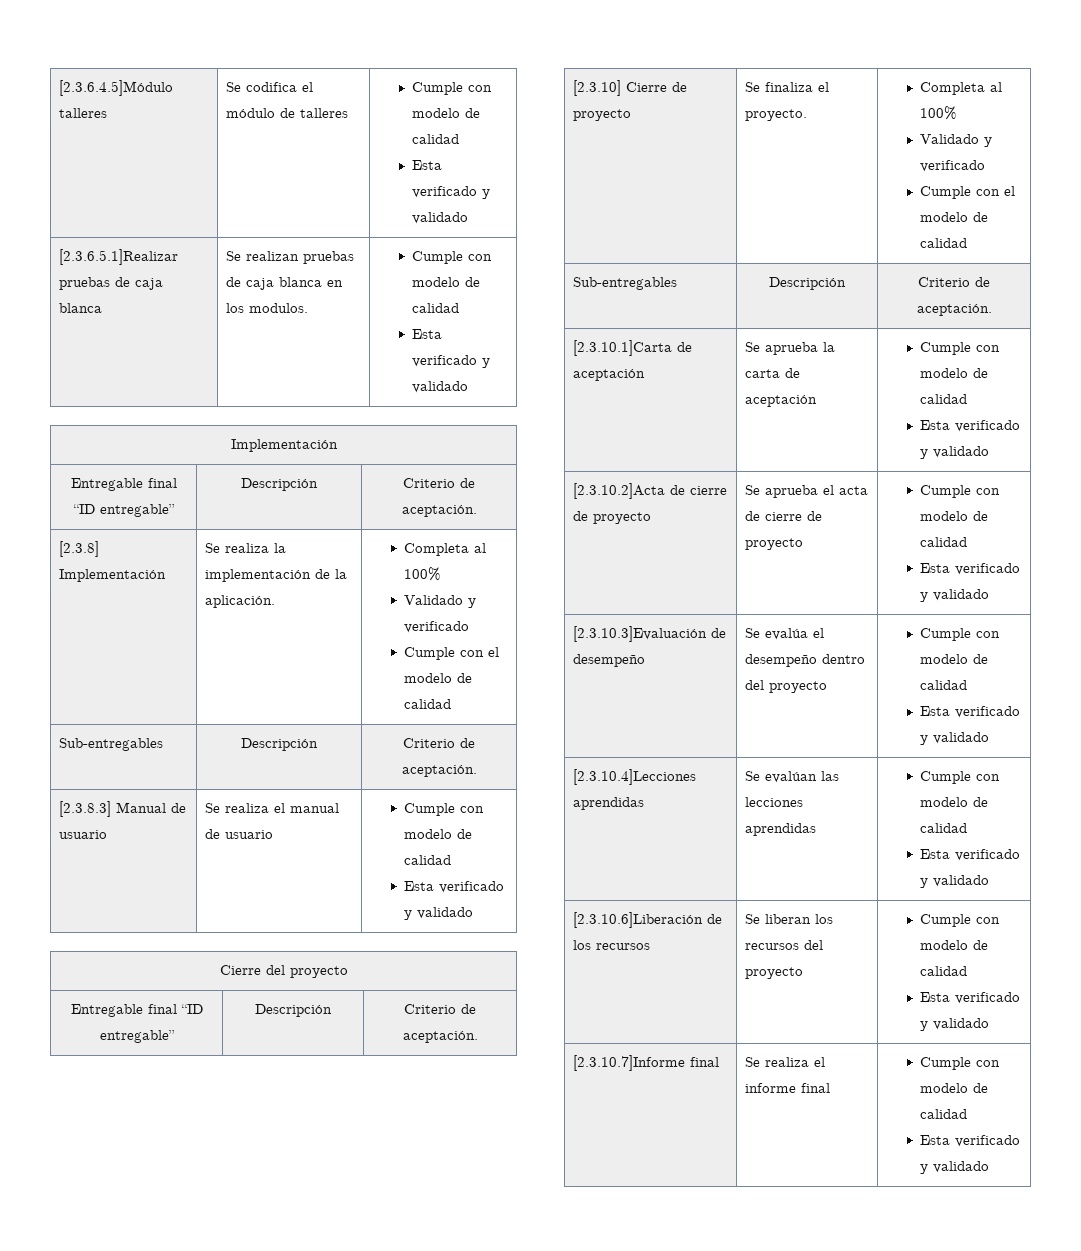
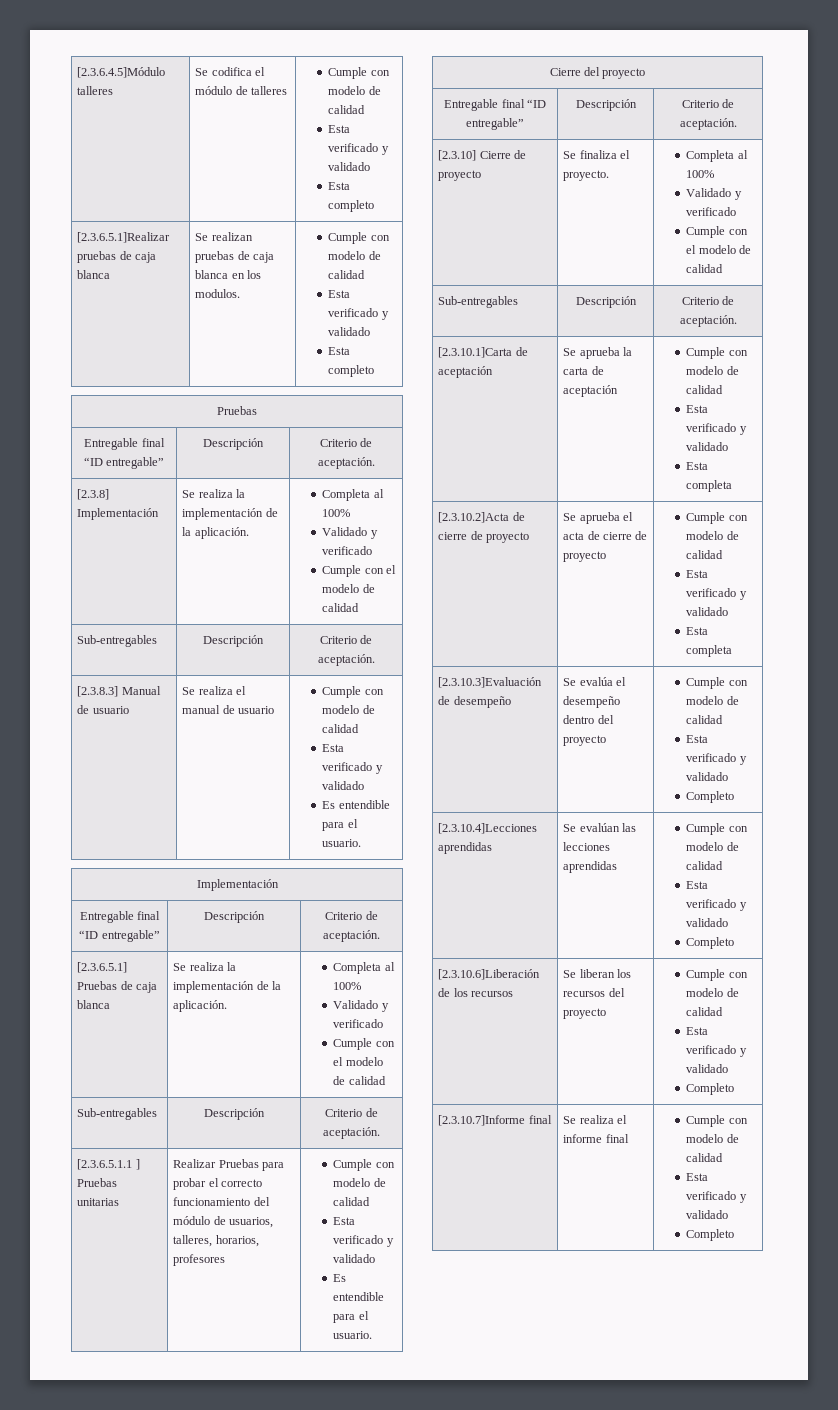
  [2.3.6.4.5]Módulo talleres | Se codifica el módulo de talleres | Cumple con modelo de calidad
  Esta verificado y validado
+ Esta completo
  [2.3.6.5.1]Realizar pruebas de caja blanca | Se realizan pruebas de caja blanca en los modulos. | Cumple con modelo de calidad
  Esta verificado y validado
- Implementación
+ Esta completo
+ Pruebas
  [2.3.8.3] Manual de usuario | Se realiza el manual de usuario | Cumple con modelo de calidad
  Esta verificado y validado
+ Es entendible para el usuario.
+ Implementación
+ Entregable final “ID entregable” | Descripción | Criterio de aceptación.
+ [2.3.6.5.1] Pruebas de caja blanca | Se realiza la implementación de la aplicación. | Completa al 100%
+ Validado y verificado
+ Cumple con el modelo de calidad
+ Sub-entregables | Descripción | Criterio de aceptación.
+ [2.3.6.5.1.1 ] Pruebas unitarias | Realizar Pruebas para probar el correcto funcionamiento del módulo de usuarios, talleres, horarios, profesores | Cumple con modelo de calidad
+ Esta verificado y validado
+ Es entendible para el usuario.
  [2.3.10.1]Carta de aceptación | Se aprueba la carta de aceptación | Cumple con modelo de calidad
  Esta verificado y validado
+ Esta completa
  [2.3.10.2]Acta de cierre de proyecto | Se aprueba el acta de cierre de proyecto | Cumple con modelo de calidad
  Esta verificado y validado
+ Esta completa
  [2.3.10.3]Evaluación de desempeño | Se evalúa el desempeño dentro del proyecto | Cumple con modelo de calidad
  Esta verificado y validado
+ Completo
  [2.3.10.4]Lecciones aprendidas | Se evalúan las lecciones aprendidas | Cumple con modelo de calidad
  Esta verificado y validado
+ Completo
  [2.3.10.6]Liberación de los recursos | Se liberan los recursos del proyecto | Cumple con modelo de calidad
  Esta verificado y validado
+ Completo
  [2.3.10.7]Informe final | Se realiza el informe final | Cumple con modelo de calidad
  Esta verificado y validado
+ Completo

